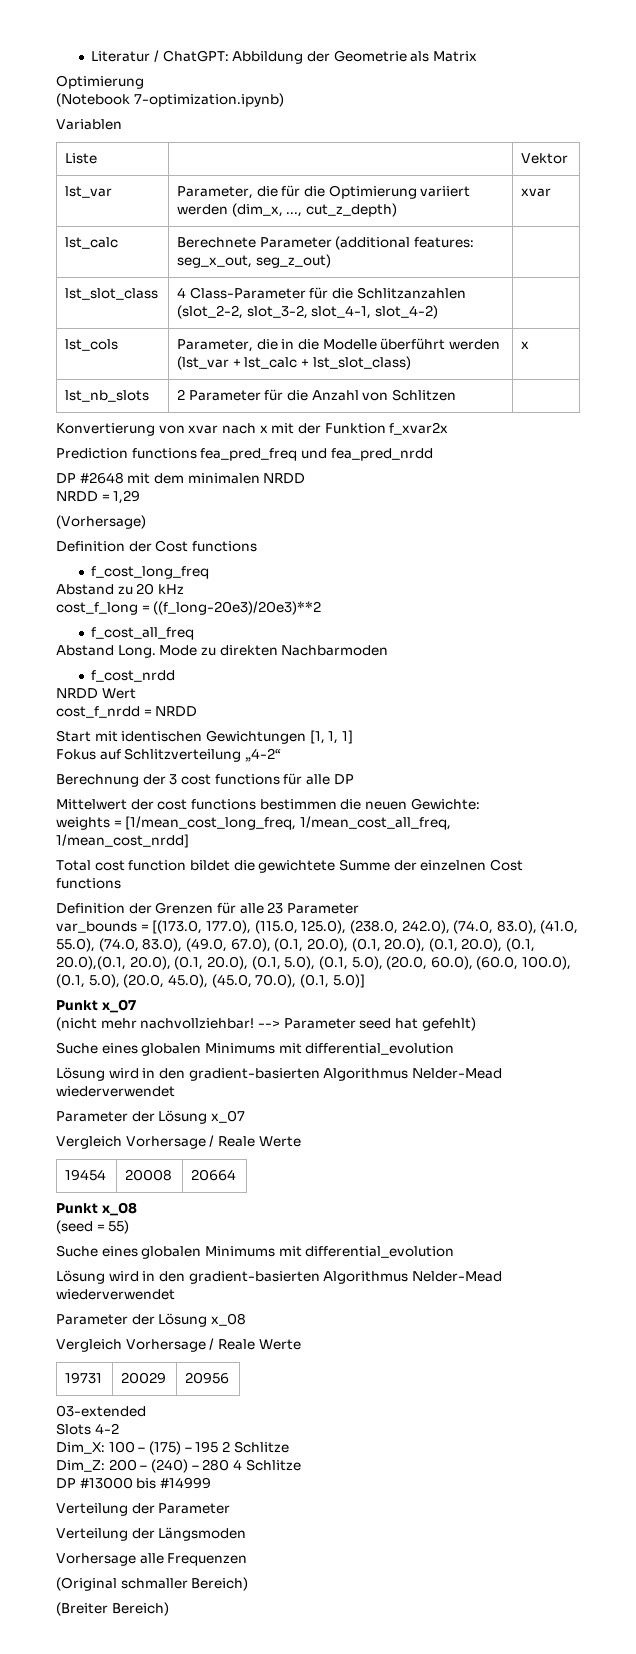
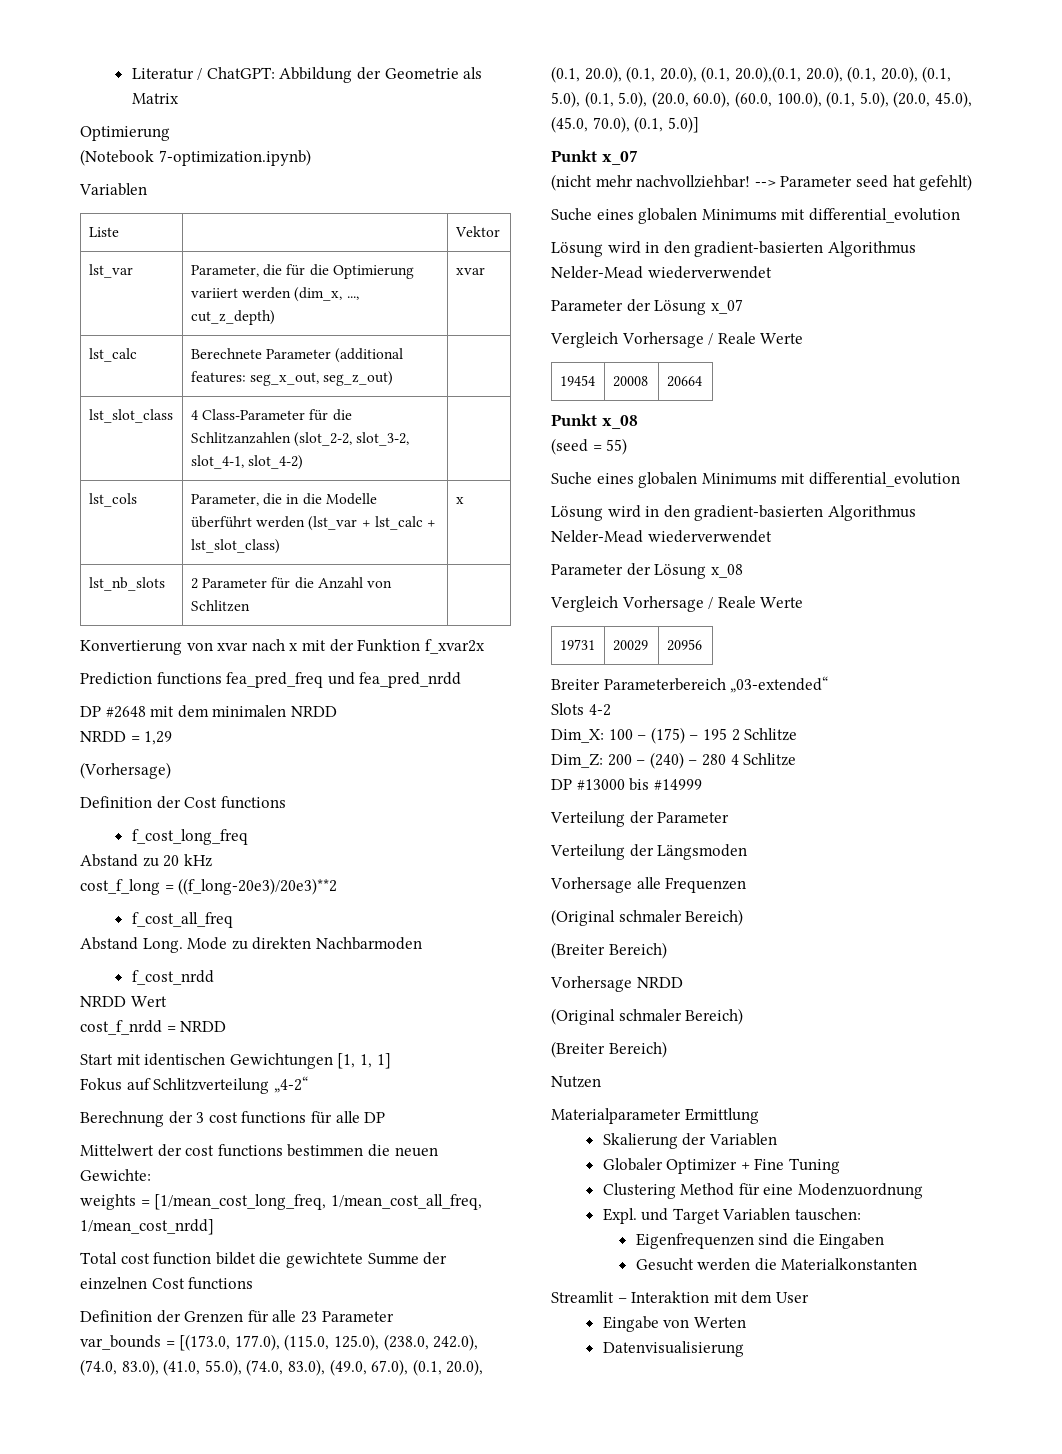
- 03-extended
+ Breiter Parameterbereich „03-extended“
  Vorhersage alle Frequenzen
- (Original schmaller Bereich)
+ (Original schmaler Bereich)
  (Breiter Bereich)
+ Vorhersage NRDD
+ (Original schmaler Bereich)
+ (Breiter Bereich)
+ Nutzen
+ Materialparameter Ermittlung
+ Skalierung der Variablen
+ Globaler Optimizer + Fine Tuning
+ Clustering Method für eine Modenzuordnung
+ Expl. und Target Variablen tauschen:
+ Eigenfrequenzen sind die Eingaben
+ Gesucht werden die Materialkonstanten
+ Streamlit – Interaktion mit dem User
+ Eingabe von Werten
+ Datenvisualisierung

